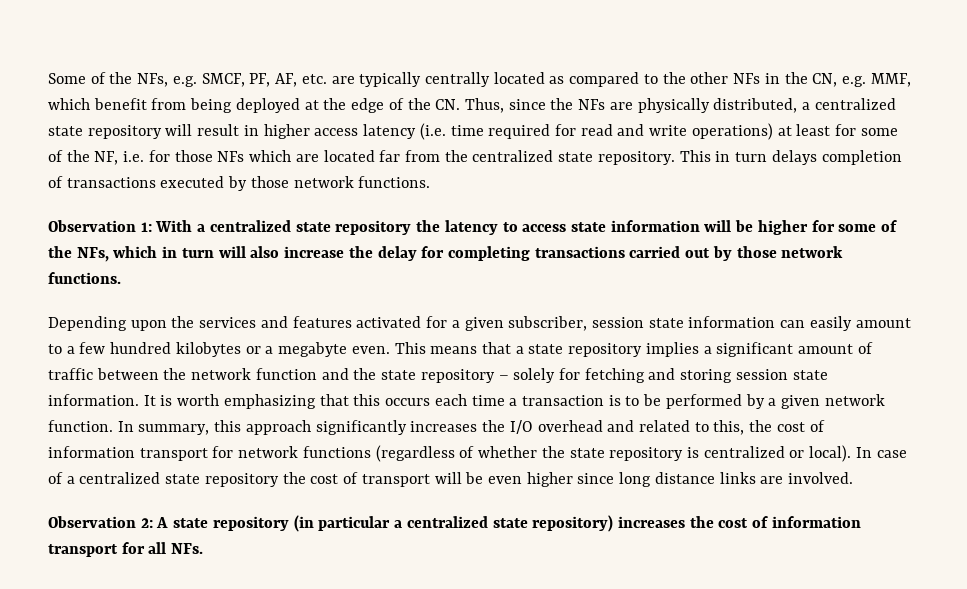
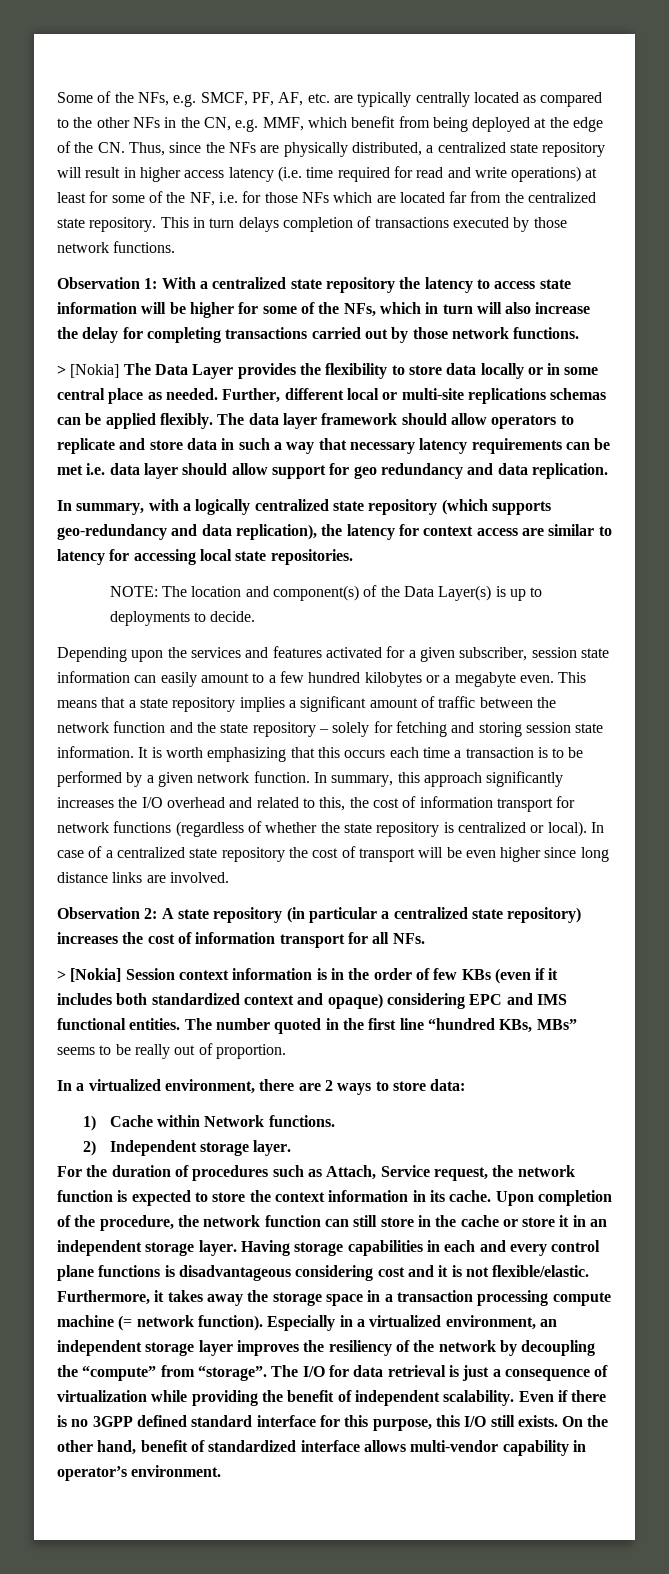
+ > [Nokia] The Data Layer provides the flexibility to store data locally or in some central place as needed. Further, different local or multi-site replications schemas can be applied flexibly. The data layer framework should allow operators to replicate and store data in such a way that necessary latency requirements can be met i.e. data layer should allow support for geo redundancy and data replication.
+ In summary, with a logically centralized state repository (which supports geo-redundancy and data replication), the latency for context access are similar to latency for accessing local state repositories.
+ NOTE: The location and component(s) of the Data Layer(s) is up to deployments to decide.
+ > [Nokia] Session context information is in the order of few KBs (even if it includes both standardized context and opaque) considering EPC and IMS functional entities. The number quoted in the first line “hundred KBs, MBs” seems to be really out of proportion.
+ In a virtualized environment, there are 2 ways to store data:
+ 1) Cache within Network functions.
+ 2) Independent storage layer.
+ For the duration of procedures such as Attach, Service request, the network function is expected to store the context information in its cache. Upon completion of the procedure, the network function can still store in the cache or store it in an independent storage layer. Having storage capabilities in each and every control plane functions is disadvantageous considering cost and it is not flexible/elastic. Furthermore, it takes away the storage space in a transaction processing compute machine (= network function). Especially in a virtualized environment, an independent storage layer improves the resiliency of the network by decoupling the “compute” from “storage”. The I/O for data retrieval is just a consequence of virtualization while providing the benefit of independent scalability. Even if there is no 3GPP defined standard interface for this purpose, this I/O still exists. On the other hand, benefit of standardized interface allows multi-vendor capability in operator’s environment.

